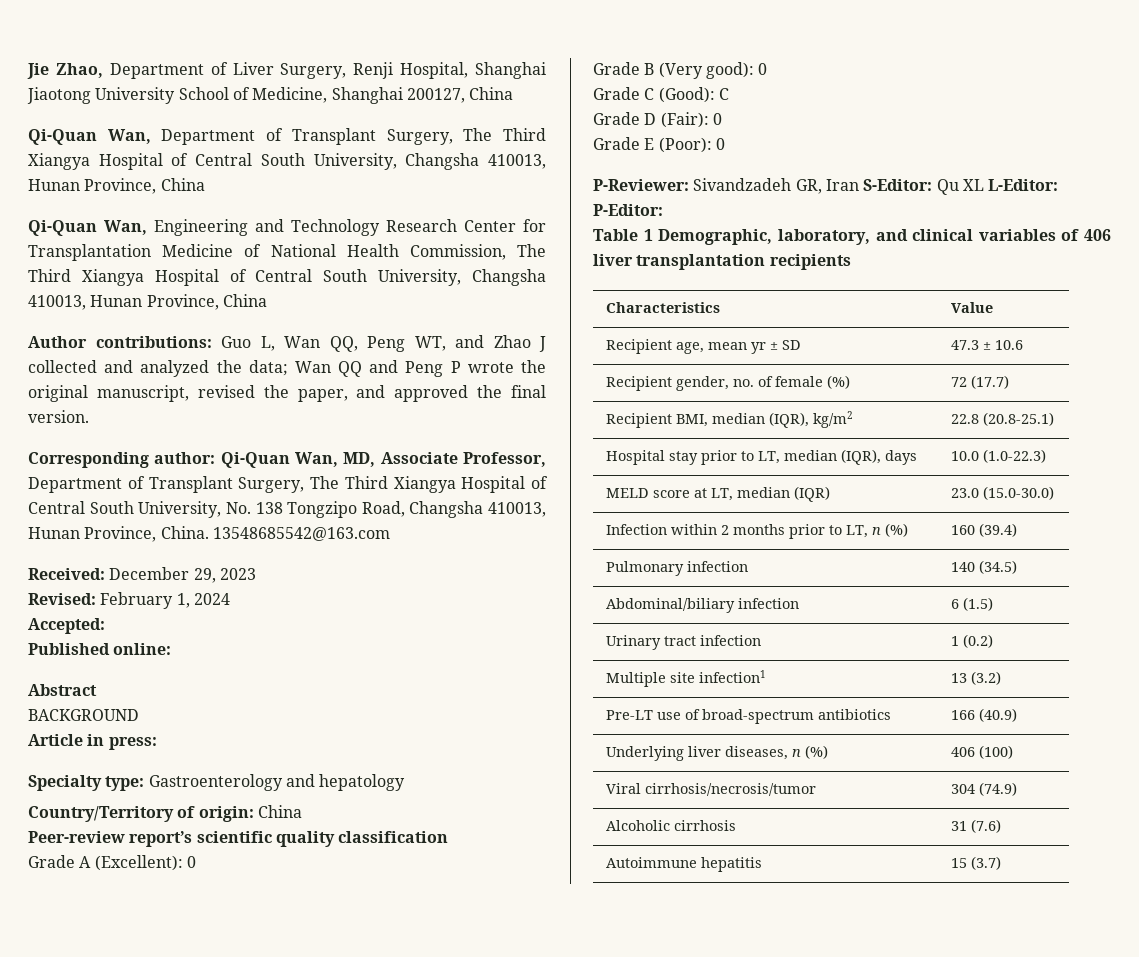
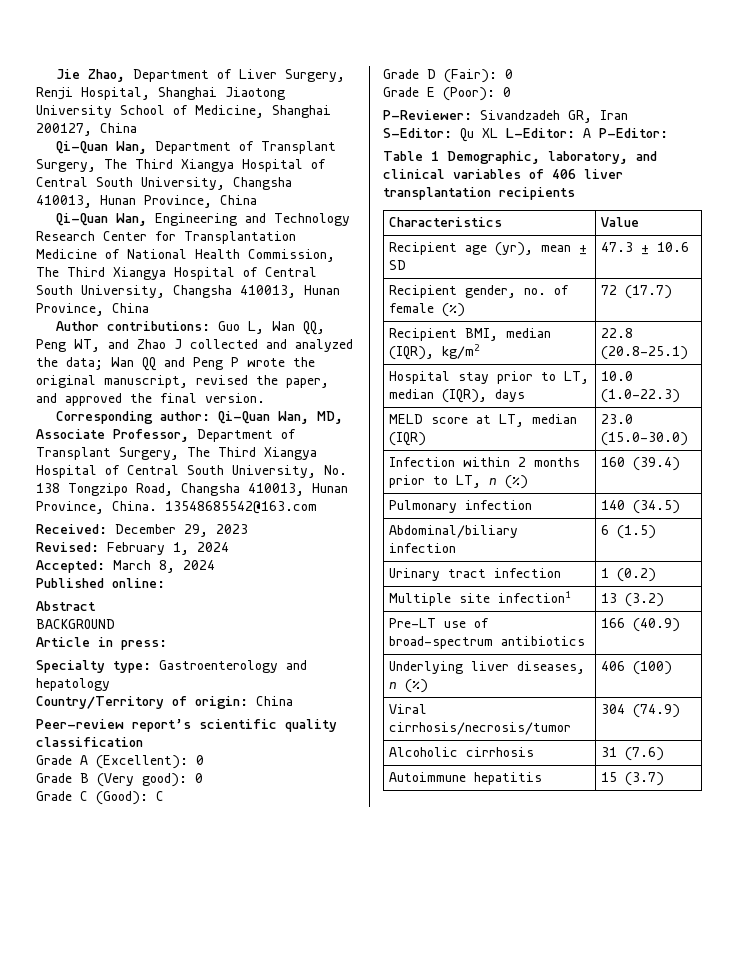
- Accepted:
+ Accepted: March 8, 2024
- P-Reviewer: Sivandzadeh GR, Iran S-Editor: Qu XL L-Editor: P-Editor:
+ P-Reviewer: Sivandzadeh GR, Iran S-Editor: Qu XL L-Editor: A P-Editor:
- Recipient age, mean yr ± SD | 47.3 ± 10.6
+ Recipient age (yr), mean ± SD | 47.3 ± 10.6

